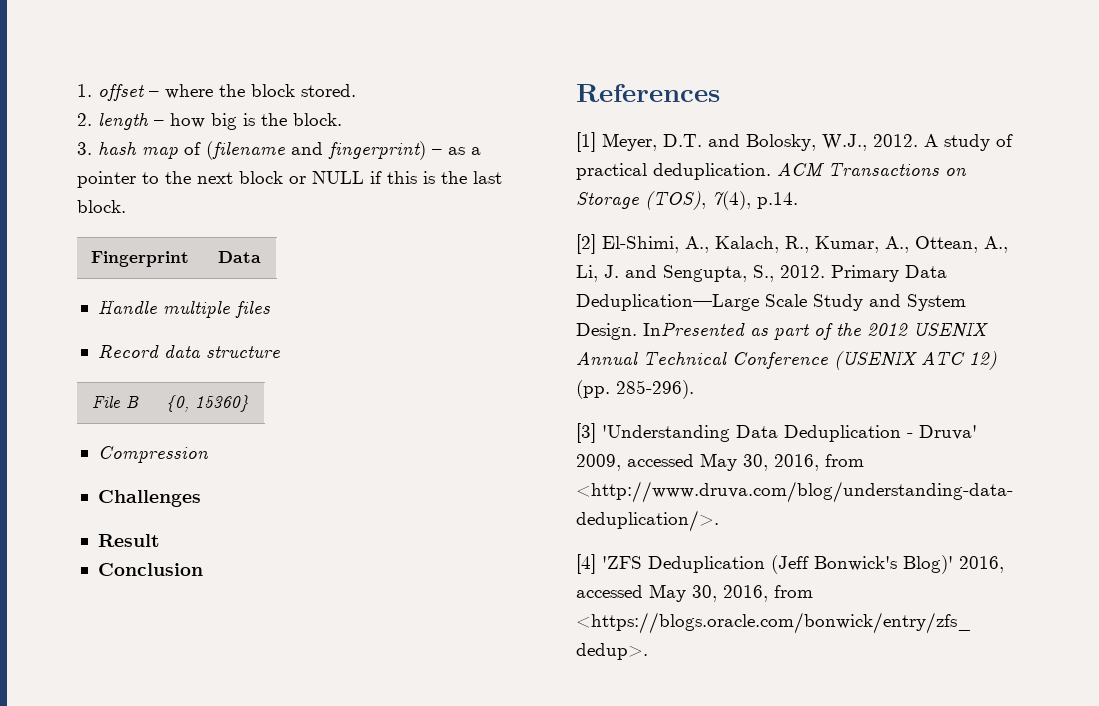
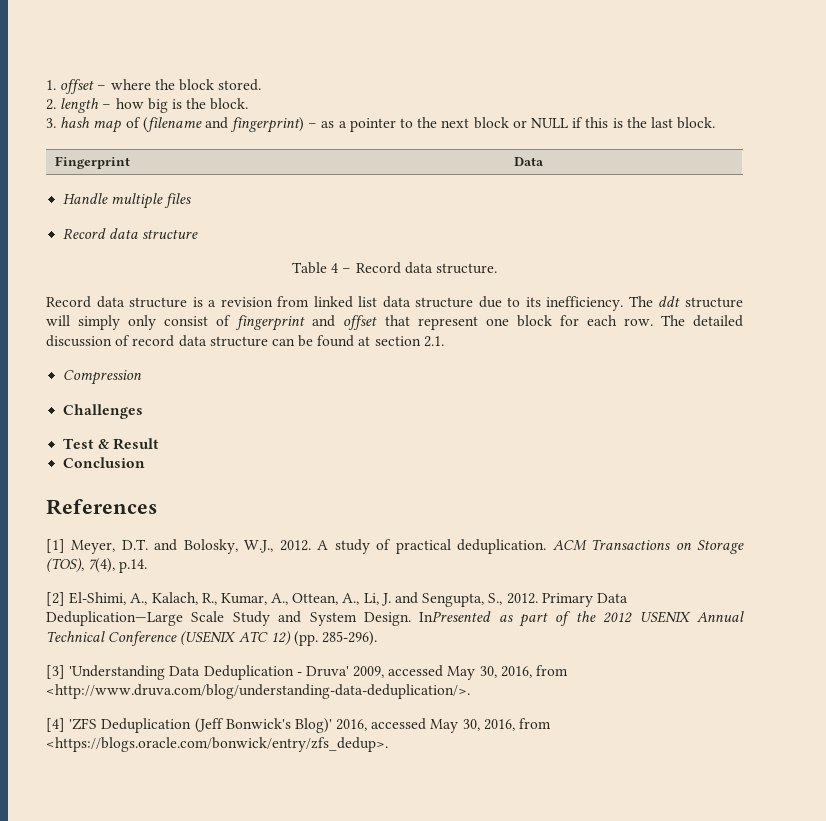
- File B | {0, 15360}
+ Table 4 – Record data structure.
+ Record data structure is a revision from linked list data structure due to its inefficiency. The ddt structure will simply only consist of fingerprint and offset that represent one block for each row. The detailed discussion of record data structure can be found at section 2.1.
- Result
+ Test & Result

